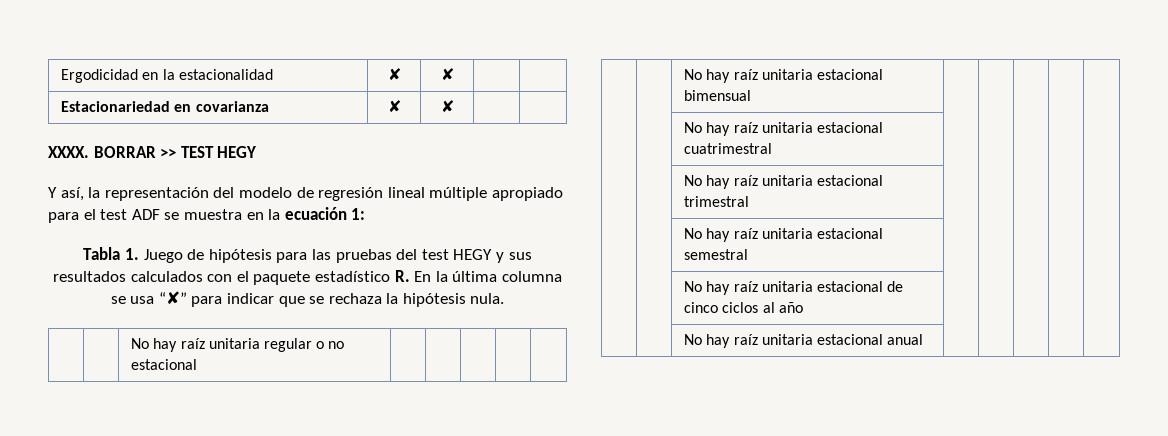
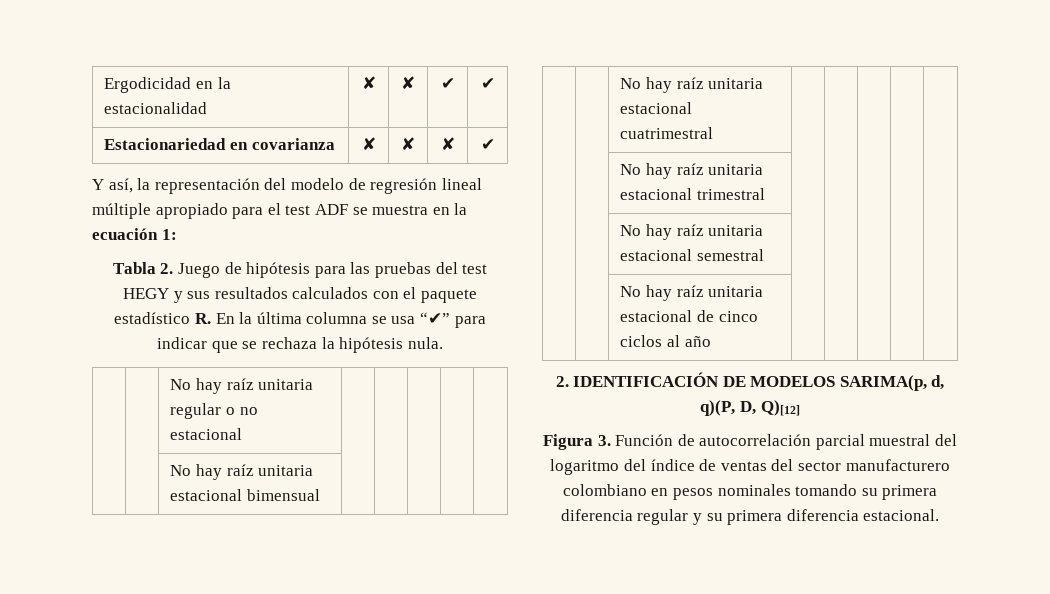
- Ergodicidad en la estacionalidad | ✘ | ✘ | |
+ Ergodicidad en la estacionalidad | ✘ | ✘ | ✔ | ✔
- Estacionariedad en covarianza | ✘ | ✘ | |
- XXXX. BORRAR >> TEST HEGY
+ Estacionariedad en covarianza | ✘ | ✘ | ✘ | ✔
- Tabla 1. Juego de hipótesis para las pruebas del test HEGY y sus resultados calculados con el paquete estadístico R. En la última columna se usa “✘” para indicar que se rechaza la hipótesis nula.
+ Tabla 2. Juego de hipótesis para las pruebas del test HEGY y sus resultados calculados con el paquete estadístico R. En la última columna se usa “✔” para indicar que se rechaza la hipótesis nula.
- | | No hay raíz unitaria estacional anual | | | | |
+ 2. IDENTIFICACIÓN DE MODELOS SARIMA(p, d, q)(P, D, Q)[12]
+ Figura 3. Función de autocorrelación parcial muestral del logaritmo del índice de ventas del sector manufacturero colombiano en pesos nominales tomando su primera diferencia regular y su primera diferencia estacional.

